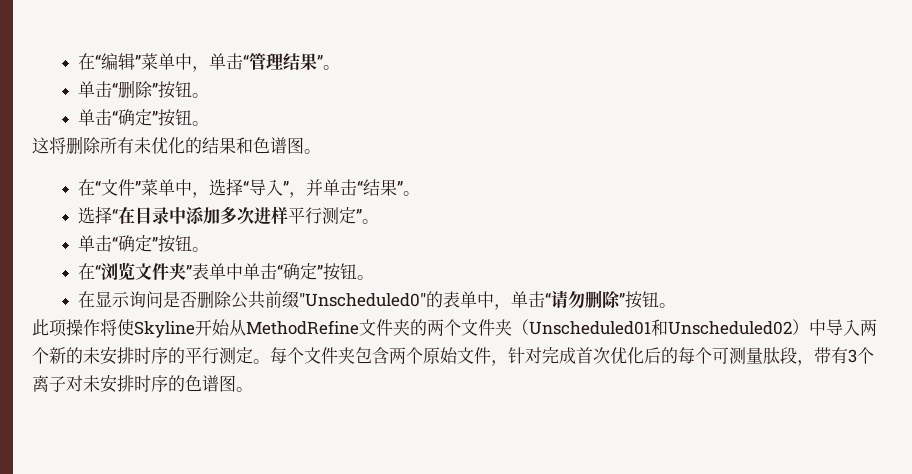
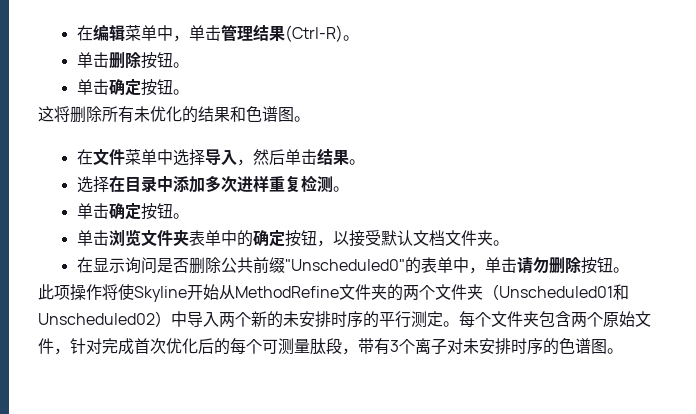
- 在“编辑”菜单中，单击“管理结果”。
- 单击“删除”按钮。
- 单击“确定”按钮。
+ 在编辑菜单中，单击管理结果(Ctrl-R)。
+ 单击删除按钮。
+ 单击确定按钮。
- 在“文件”菜单中，选择“导入”，并单击“结果”。
+ 在文件菜单中选择导入，然后单击结果。
- 选择“在目录中添加多次进样平行测定”。
- 单击“确定”按钮。
- 在“浏览文件夹”表单中单击“确定”按钮。
+ 选择在目录中添加多次进样重复检测。
+ 单击确定按钮。
+ 单击浏览文件夹表单中的确定按钮，以接受默认文档文件夹。
- 在显示询问是否删除公共前缀"Unscheduled0"的表单中，单击“请勿删除”按钮。
+ 在显示询问是否删除公共前缀"Unscheduled0"的表单中，单击请勿删除按钮。

